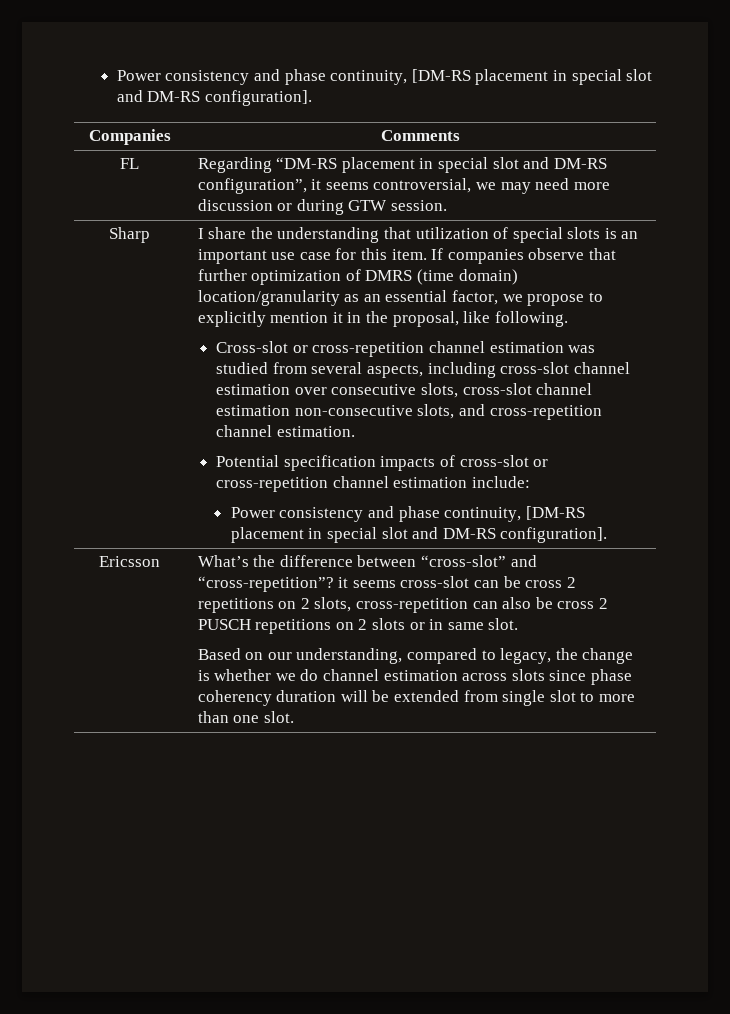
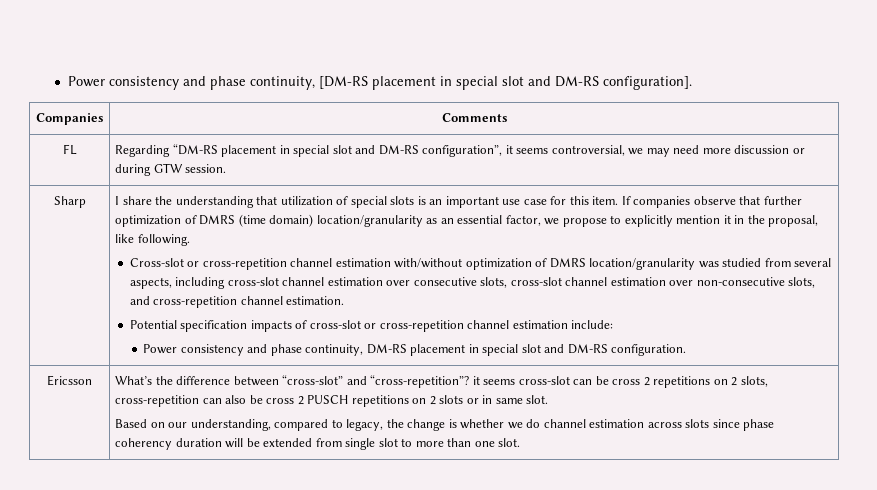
- Cross-slot or cross-repetition channel estimation was studied from several aspects, including cross-slot channel estimation over consecutive slots, cross-slot channel estimation non-consecutive slots, and cross-repetition channel estimation.
+ Cross-slot or cross-repetition channel estimation with/without optimization of DMRS location/granularity was studied from several aspects, including cross-slot channel estimation over consecutive slots, cross-slot channel estimation over non-consecutive slots, and cross-repetition channel estimation.
  Potential specification impacts of cross-slot or cross-repetition channel estimation include:
- Power consistency and phase continuity, [DM-RS placement in special slot and DM-RS configuration].
+ Power consistency and phase continuity, DM-RS placement in special slot and DM-RS configuration.

